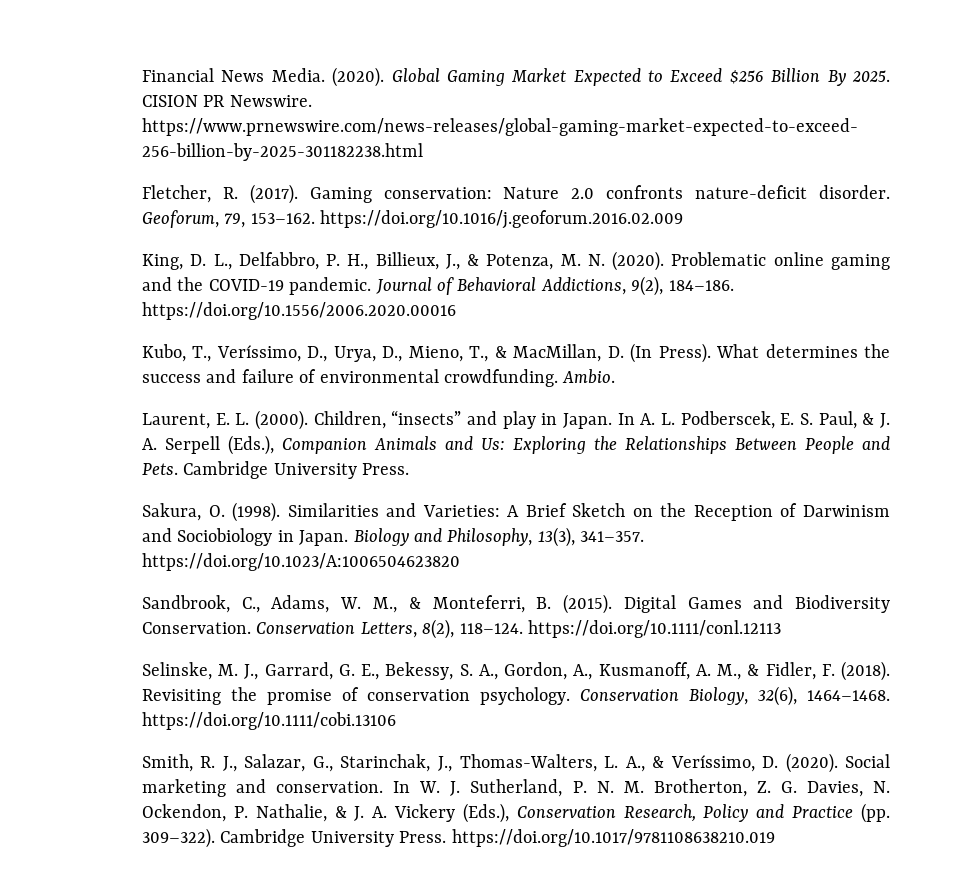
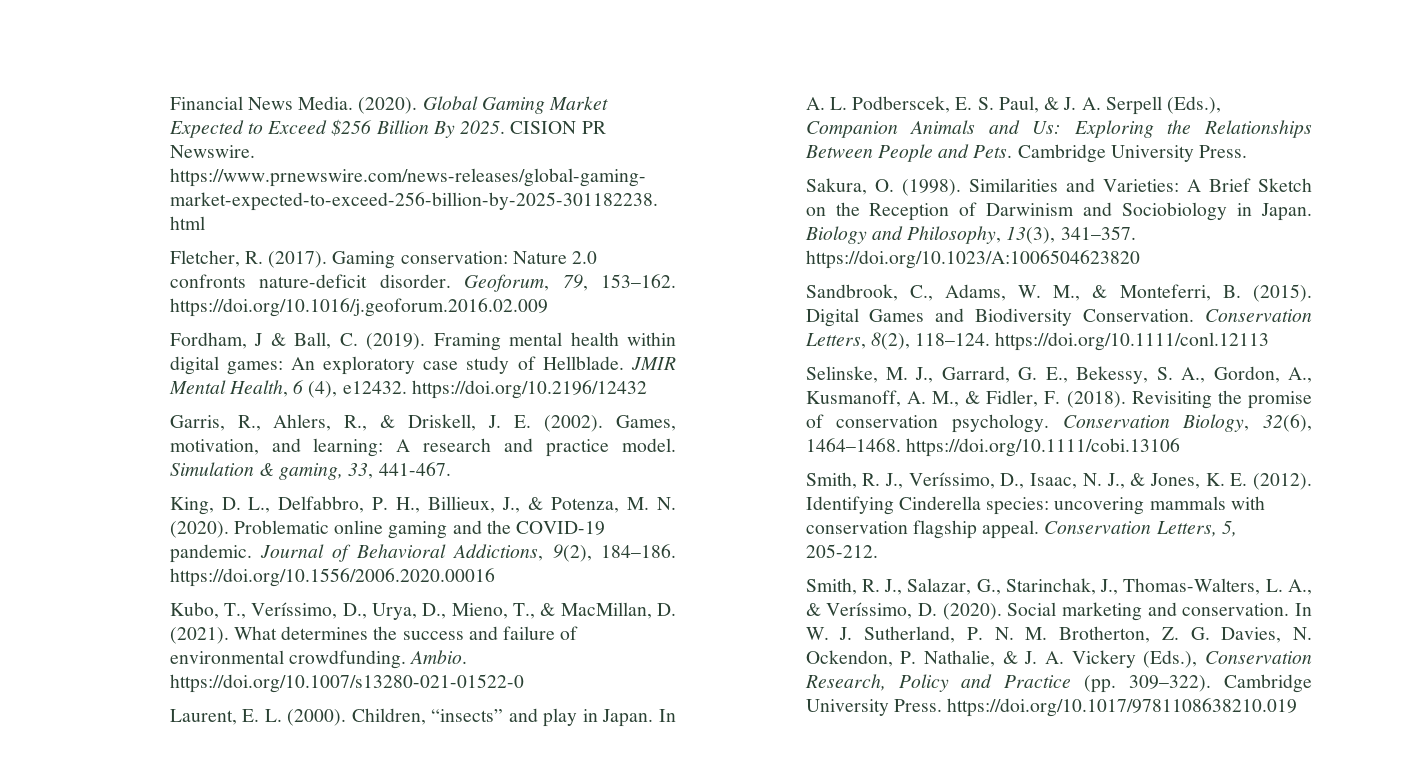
+ Fordham, J & Ball, C. (2019). Framing mental health within digital games: An exploratory case study of Hellblade. JMIR Mental Health, 6 (4), e12432. https://doi.org/10.2196/12432
+ Garris, R., Ahlers, R., & Driskell, J. E. (2002). Games, motivation, and learning: A research and practice model. Simulation & gaming, 33, 441-467.
- Kubo, T., Veríssimo, D., Urya, D., Mieno, T., & MacMillan, D. (In Press).
+ Kubo, T., Veríssimo, D., Urya, D., Mieno, T., & MacMillan, D. (2021).
- Ambio.
+ Ambio. https://doi.org/10.1007/s13280-021-01522-0
+ Smith, R. J., Veríssimo, D., Isaac, N. J., & Jones, K. E. (2012). Identifying Cinderella species: uncovering mammals with conservation flagship appeal. Conservation Letters, 5, 205-212.

